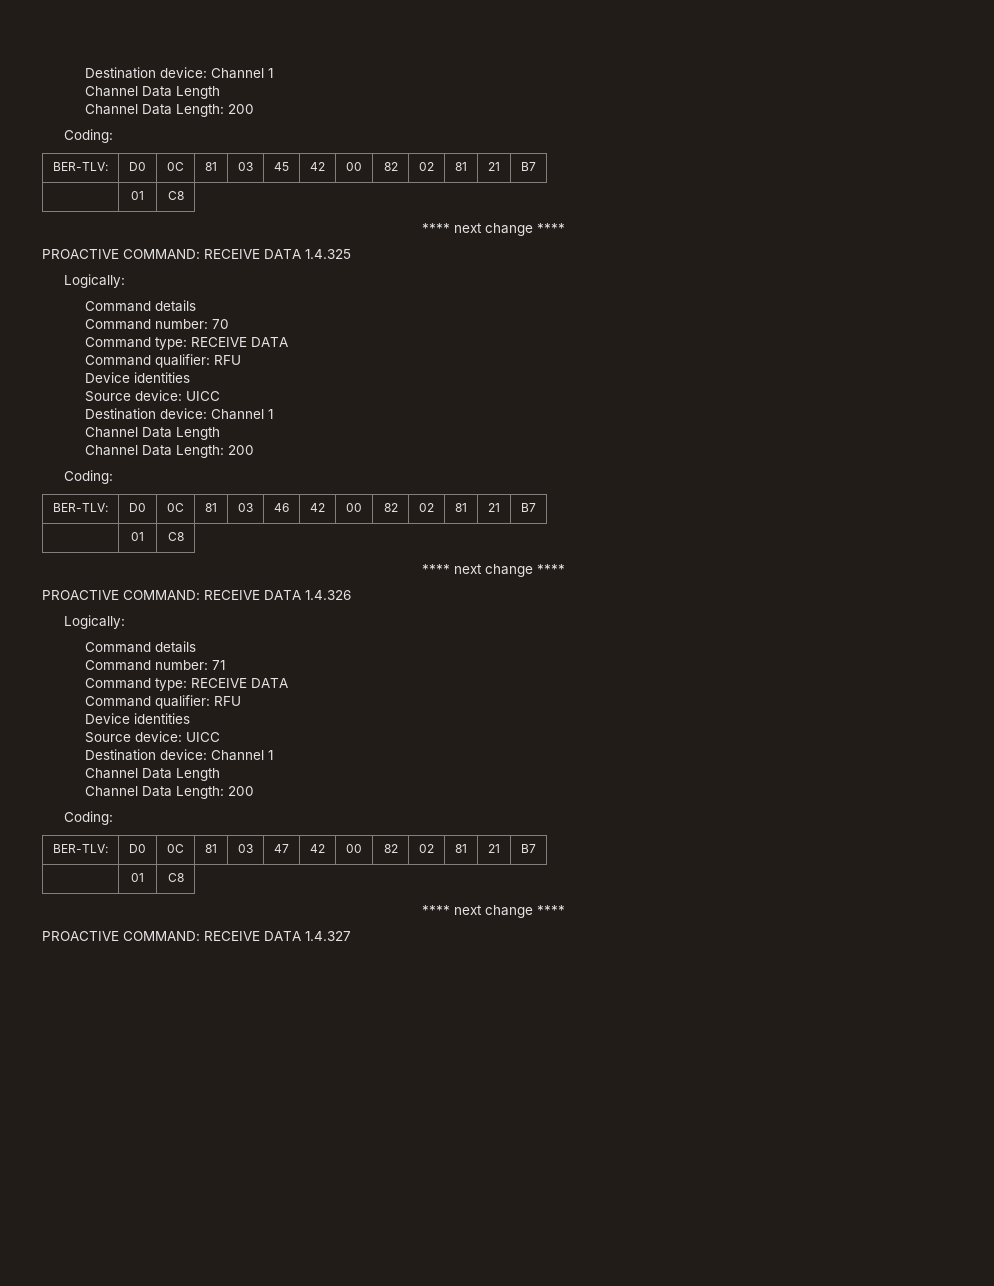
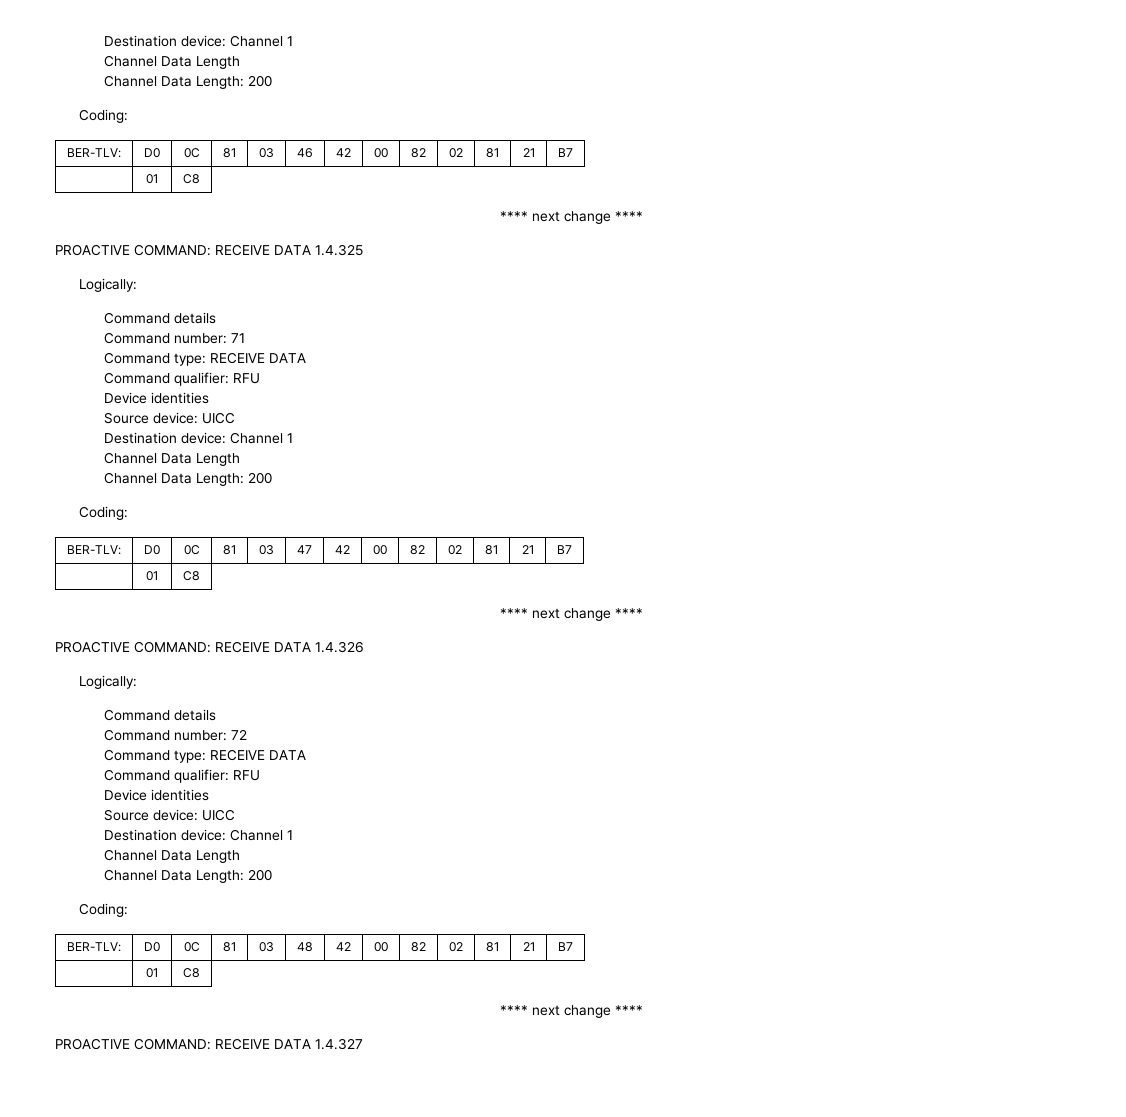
- BER-TLV: | D0 | 0C | 81 | 03 | 45 | 42 | 00 | 82 | 02 | 81 | 21 | B7
- | 01 | C8
- **** next change ****
- PROACTIVE COMMAND: RECEIVE DATA 1.4.325
- Logically:
- Command details
- Command number: 70
- Command type: RECEIVE DATA
- Command qualifier: RFU
- Device identities
- Source device: UICC
- Destination device: Channel 1
- Channel Data Length
- Channel Data Length: 200
- Coding:
- PROACTIVE COMMAND: RECEIVE DATA 1.4.326
+ PROACTIVE COMMAND: RECEIVE DATA 1.4.325
+ PROACTIVE COMMAND: RECEIVE DATA 1.4.326
+ Logically:
+ Command details
+ Command number: 72
+ Command type: RECEIVE DATA
+ Command qualifier: RFU
+ Device identities
+ Source device: UICC
+ Destination device: Channel 1
+ Channel Data Length
+ Channel Data Length: 200
+ Coding:
+ BER-TLV: | D0 | 0C | 81 | 03 | 48 | 42 | 00 | 82 | 02 | 81 | 21 | B7
+ | 01 | C8
+ **** next change ****

